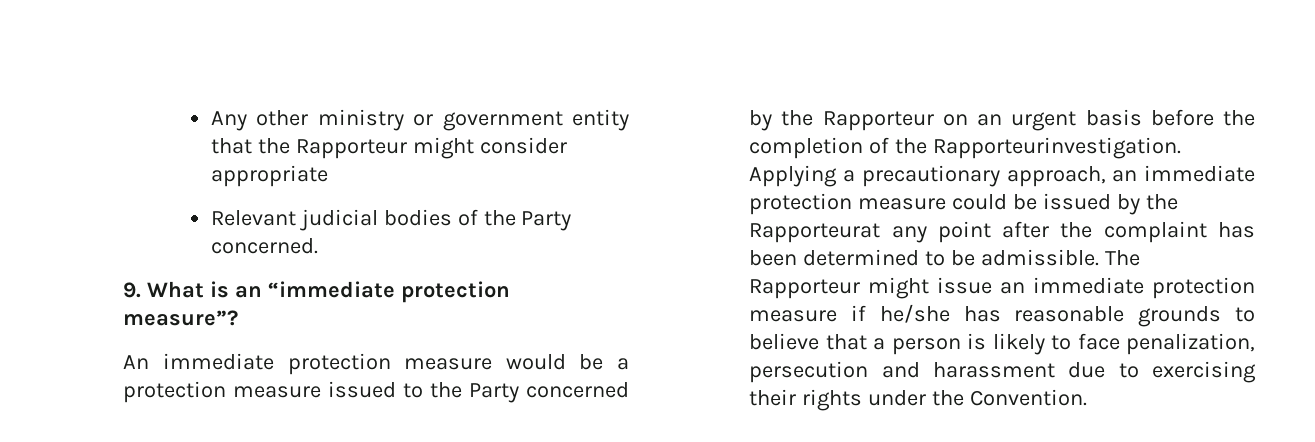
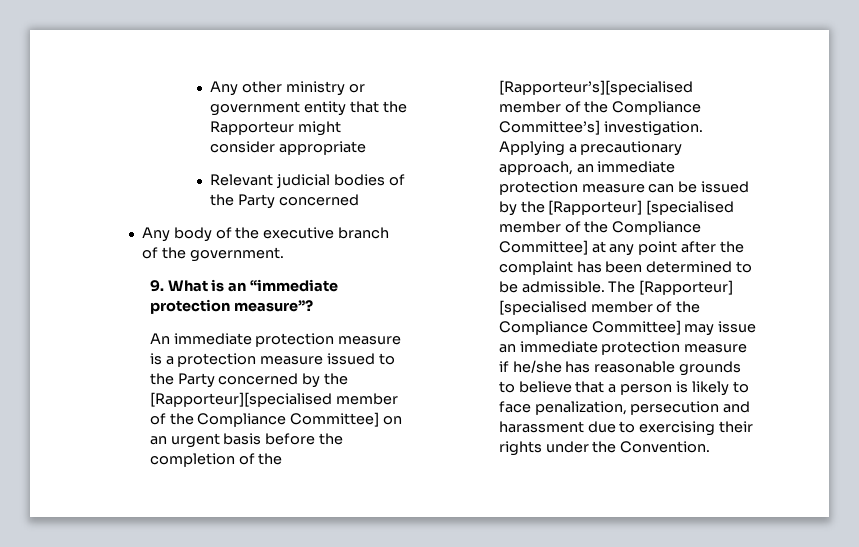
- Relevant judicial bodies of the Party concerned.
+ Relevant judicial bodies of the Party concerned
+ Any body of the executive branch of the government.
- An immediate protection measure would be a protection measure issued to the Party concerned by the Rapporteur on an urgent basis before the completion of the Rapporteurinvestigation.
+ An immediate protection measure is a protection measure issued to the Party concerned by the [Rapporteur][specialised member of the Compliance Committee] on an urgent basis before the completion of the [Rapporteur’s][specialised member of the Compliance Committee’s] investigation.
- Applying a precautionary approach, an immediate protection measure could be issued by the Rapporteurat any point after the complaint has been determined to be admissible.
+ Applying a precautionary approach, an immediate protection measure can be issued by the [Rapporteur] [specialised member of the Compliance Committee] at any point after the complaint has been determined to be admissible.
- The Rapporteur might issue an immediate protection measure if he/she has reasonable grounds to believe that a person is likely to face penalization, persecution and harassment due to exercising their rights under the Convention.
+ The [Rapporteur] [specialised member of the Compliance Committee] may issue an immediate protection measure if he/she has reasonable grounds to believe that a person is likely to face penalization, persecution and harassment due to exercising their rights under the Convention.

